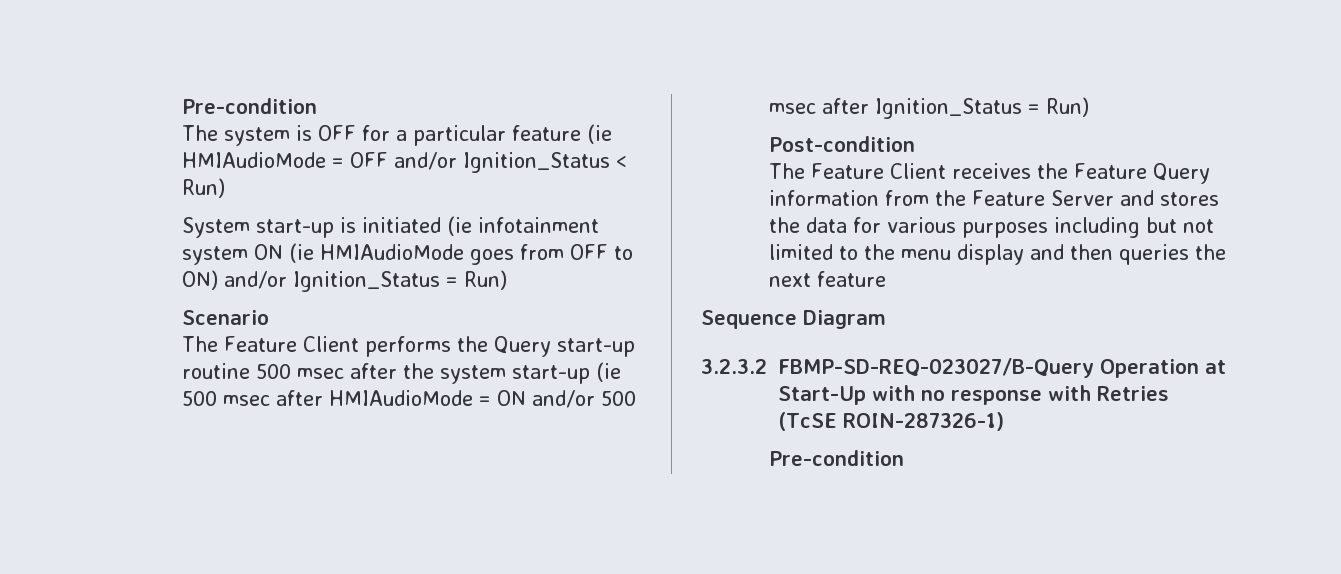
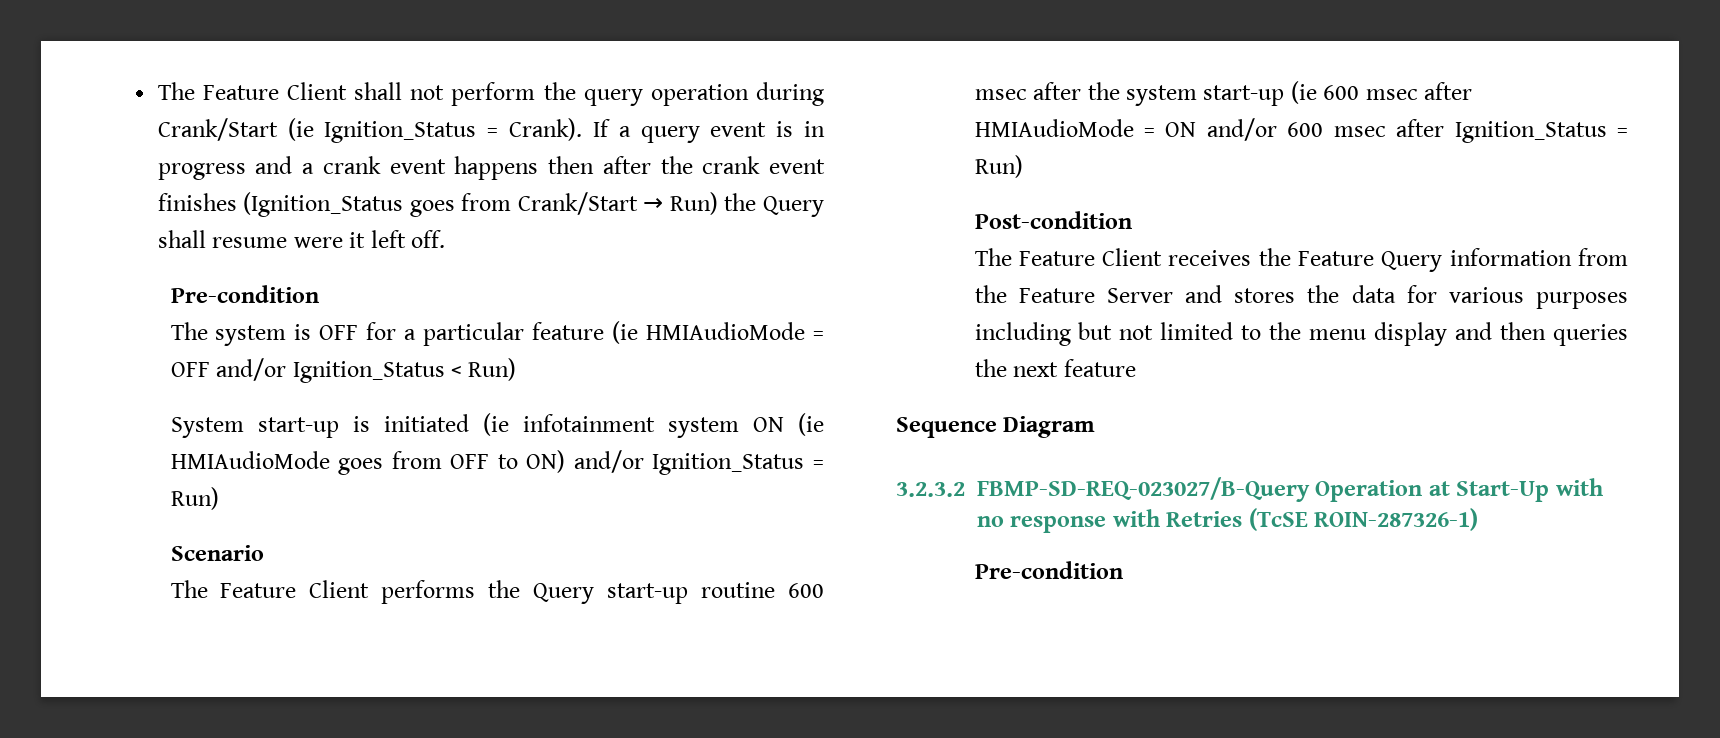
+ The Feature Client shall not perform the query operation during Crank/Start (ie Ignition_Status = Crank). If a query event is in progress and a crank event happens then after the crank event finishes (Ignition_Status goes from Crank/Start → Run) the Query shall resume were it left off.
- The Feature Client performs the Query start-up routine 500 msec after the system start-up (ie 500 msec after HMIAudioMode = ON and/or 500 msec after Ignition_Status = Run)
+ The Feature Client performs the Query start-up routine 600 msec after the system start-up (ie 600 msec after HMIAudioMode = ON and/or 600 msec after Ignition_Status = Run)

